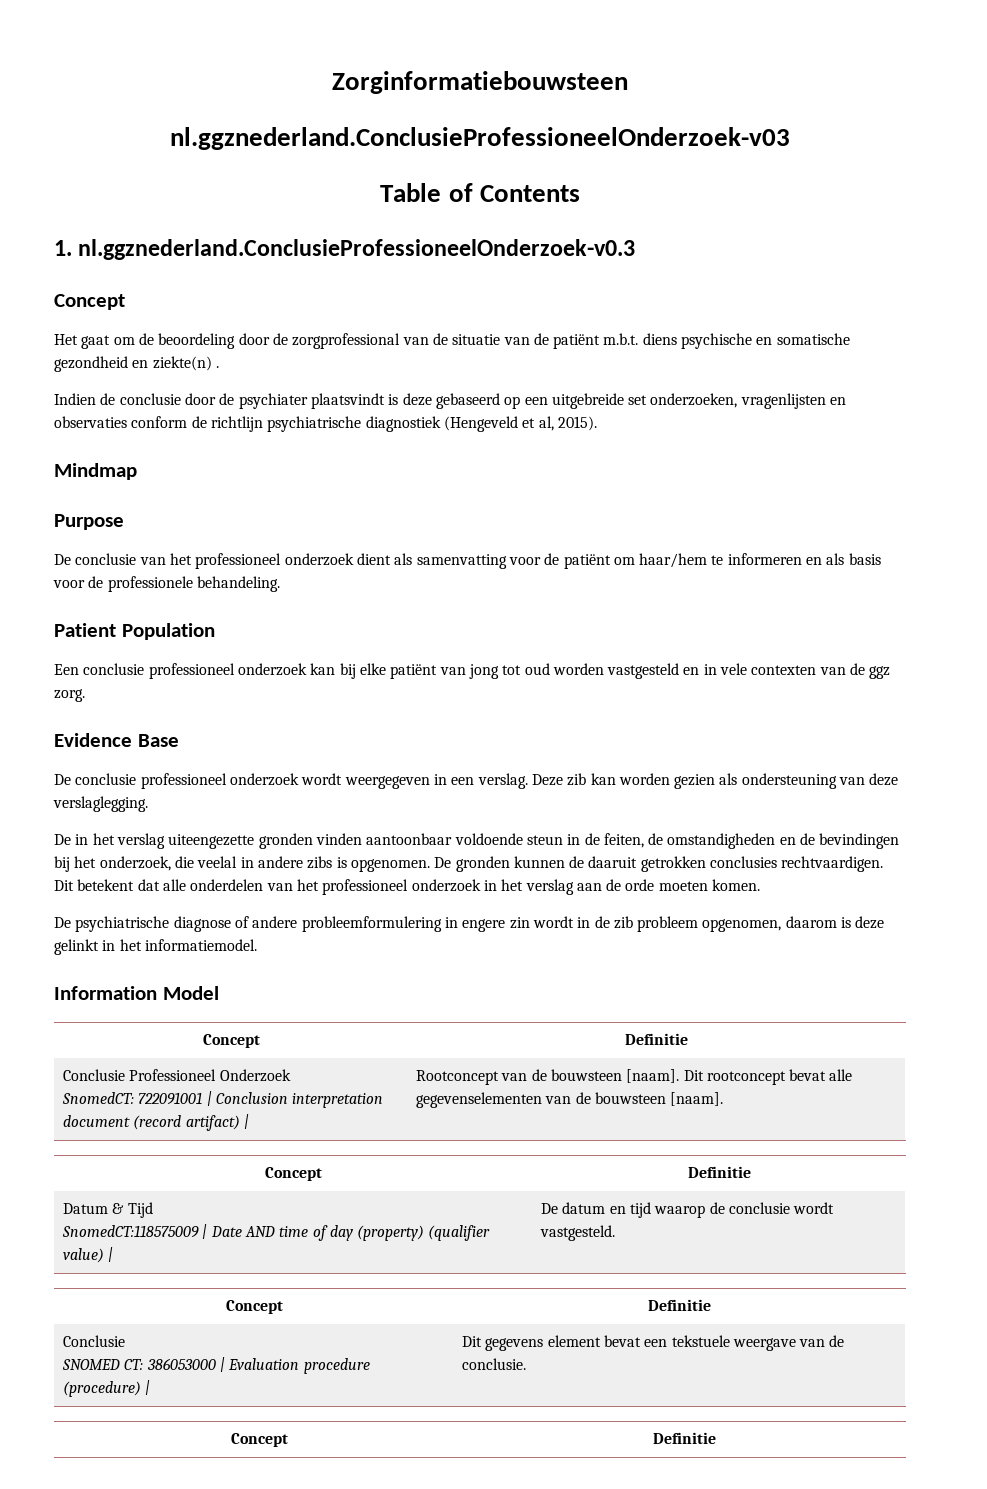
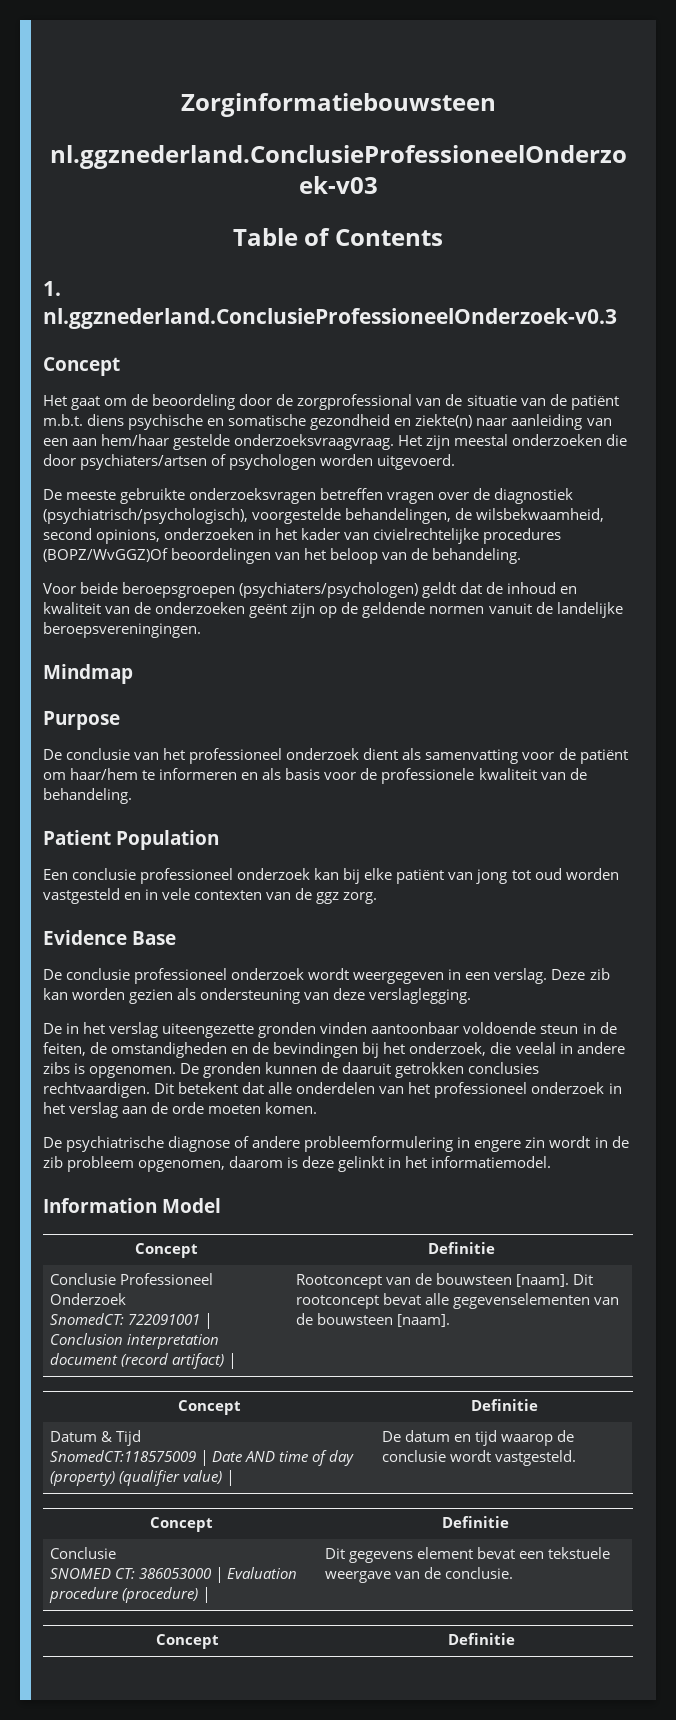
- Het gaat om de beoordeling door de zorgprofessional van de situatie van de patiënt m.b.t. diens psychische en somatische gezondheid en ziekte(n) .
- Indien de conclusie door de psychiater plaatsvindt is deze gebaseerd op een uitgebreide set onderzoeken, vragenlijsten en observaties conform de richtlijn psychiatrische diagnostiek (Hengeveld et al, 2015).
+ Het gaat om de beoordeling door de zorgprofessional van de situatie van de patiënt m.b.t. diens psychische en somatische gezondheid en ziekte(n) naar aanleiding van een aan hem/haar gestelde onderzoeksvraagvraag. Het zijn meestal onderzoeken die door psychiaters/artsen of psychologen worden uitgevoerd.
+ De meeste gebruikte onderzoeksvragen betreffen vragen over de diagnostiek (psychiatrisch/psychologisch), voorgestelde behandelingen, de wilsbekwaamheid, second opinions, onderzoeken in het kader van civielrechtelijke procedures (BOPZ/WvGGZ)Of beoordelingen van het beloop van de behandeling.
+ Voor beide beroepsgroepen (psychiaters/psychologen) geldt dat de inhoud en kwaliteit van de onderzoeken geënt zijn op de geldende normen vanuit de landelijke beroepsvereningingen.
- De conclusie van het professioneel onderzoek dient als samenvatting voor de patiënt om haar/hem te informeren en als basis voor de professionele behandeling.
+ De conclusie van het professioneel onderzoek dient als samenvatting voor de patiënt om haar/hem te informeren en als basis voor de professionele kwaliteit van de behandeling.

